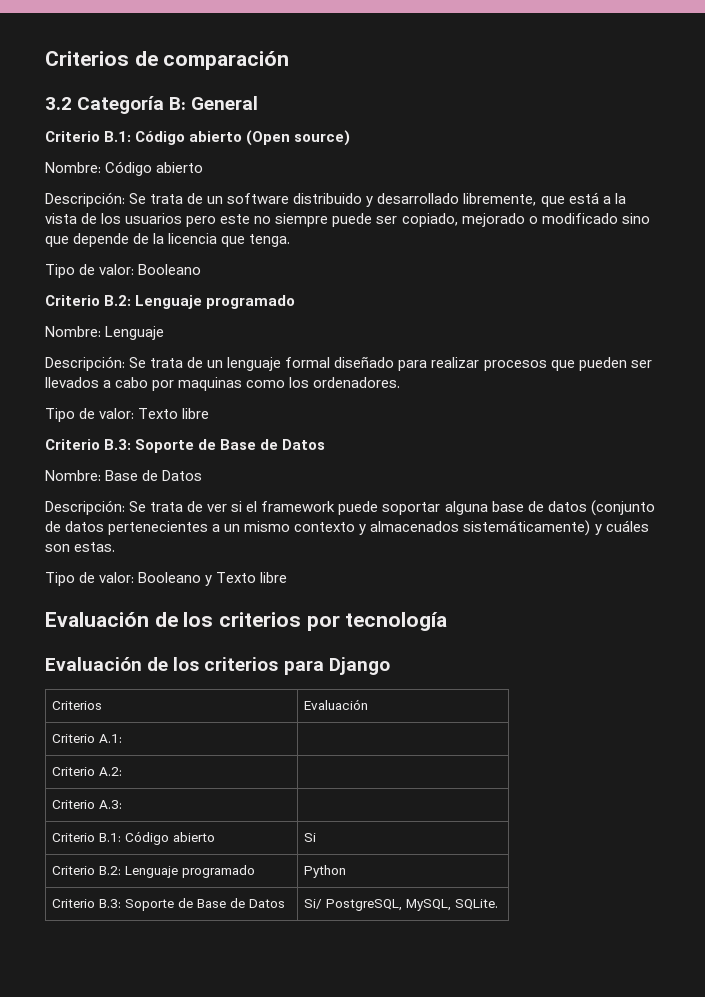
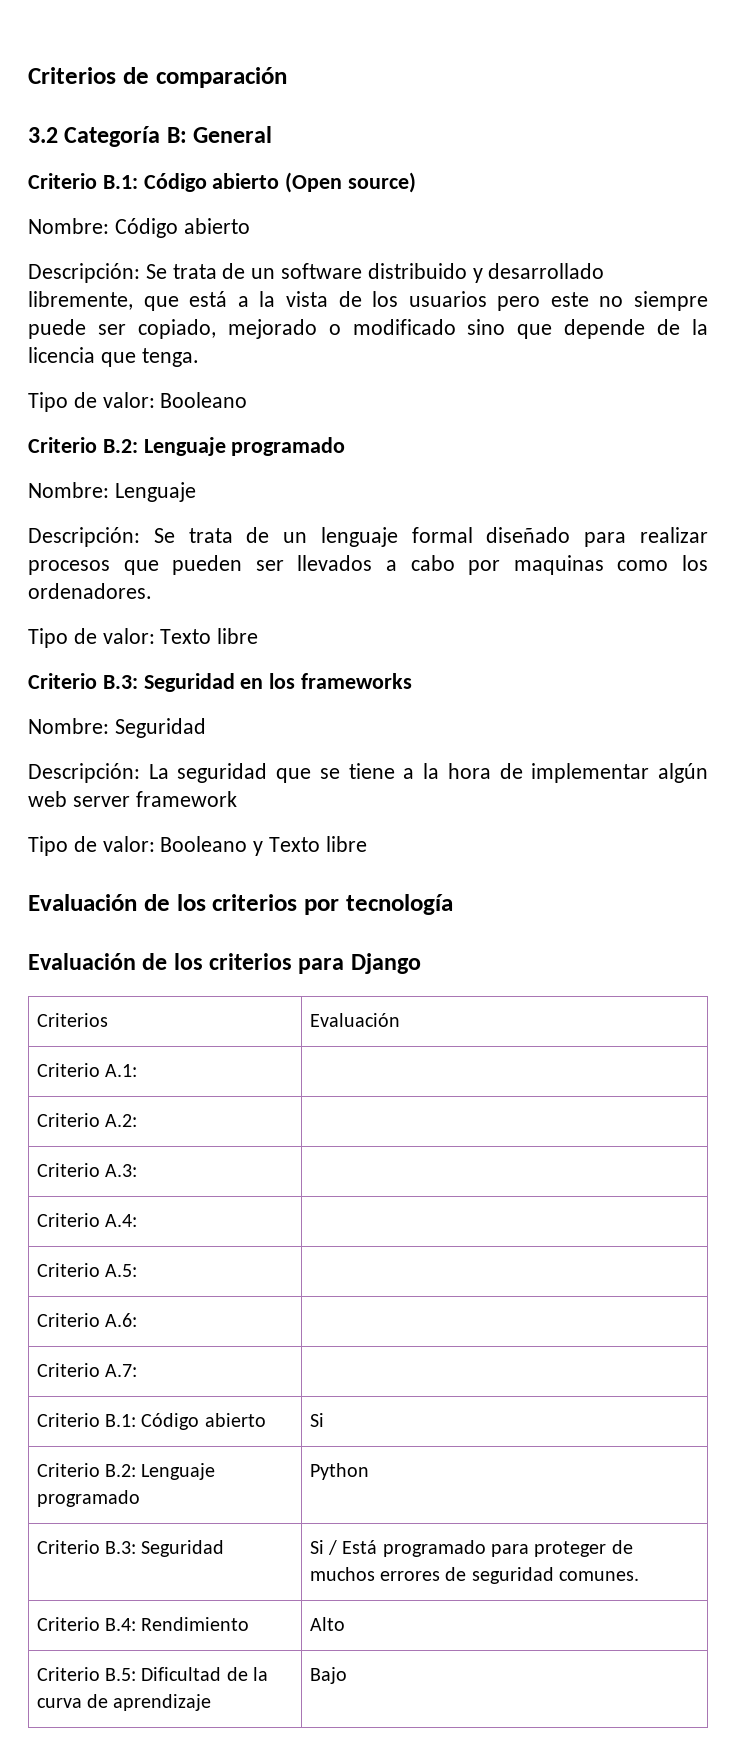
  Tipo de valor: Texto libre
- Criterio B.3: Soporte de Base de Datos
- Nombre: Base de Datos
- Descripción: Se trata de ver si el framework puede soportar alguna base de datos (conjunto de datos pertenecientes a un mismo contexto y almacenados sistemáticamente) y cuáles son estas.
+ Criterio B.3: Seguridad en los frameworks
+ Nombre: Seguridad
+ Descripción: La seguridad que se tiene a la hora de implementar algún web server framework
+ Criterio A.4: |
+ Criterio A.5: |
+ Criterio A.6: |
+ Criterio A.7: |
- Criterio B.3: Soporte de Base de Datos | Si/ PostgreSQL, MySQL, SQLite.
+ Criterio B.3: Seguridad | Si / Está programado para proteger de muchos errores de seguridad comunes.
+ Criterio B.4: Rendimiento | Alto
+ Criterio B.5: Dificultad de la curva de aprendizaje | Bajo

